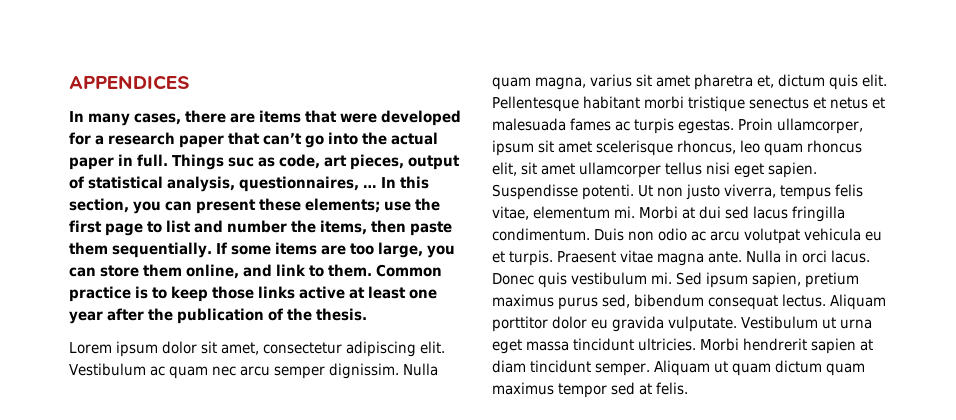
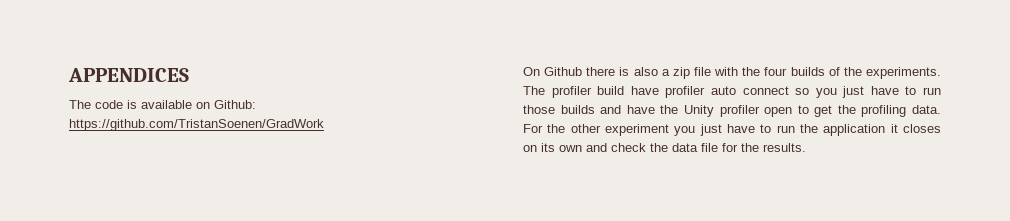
- In many cases, there are items that were developed for a research paper that can’t go into the actual paper in full. Things suc as code, art pieces, output of statistical analysis, questionnaires, … In this section, you can present these elements; use the first page to list and number the items, then paste them sequentially. If some items are too large, you can store them online, and link to them. Common practice is to keep those links active at least one year after the publication of the thesis.
- Lorem ipsum dolor sit amet, consectetur adipiscing elit. Vestibulum ac quam nec arcu semper dignissim. Nulla quam magna, varius sit amet pharetra et, dictum quis elit. Pellentesque habitant morbi tristique senectus et netus et malesuada fames ac turpis egestas. Proin ullamcorper, ipsum sit amet scelerisque rhoncus, leo quam rhoncus elit, sit amet ullamcorper tellus nisi eget sapien. Suspendisse potenti. Ut non justo viverra, tempus felis vitae, elementum mi. Morbi at dui sed lacus fringilla condimentum. Duis non odio ac arcu volutpat vehicula eu et turpis. Praesent vitae magna ante. Nulla in orci lacus. Donec quis vestibulum mi. Sed ipsum sapien, pretium maximus purus sed, bibendum consequat lectus. Aliquam porttitor dolor eu gravida vulputate. Vestibulum ut urna eget massa tincidunt ultricies. Morbi hendrerit sapien at diam tincidunt semper. Aliquam ut quam dictum quam maximus tempor sed at felis.
+ The code is available on Github: https://github.com/TristanSoenen/GradWork
+ On Github there is also a zip file with the four builds of the experiments. The profiler build have profiler auto connect so you just have to run those builds and have the Unity profiler open to get the profiling data. For the other experiment you just have to run the application it closes on its own and check the data file for the results.

